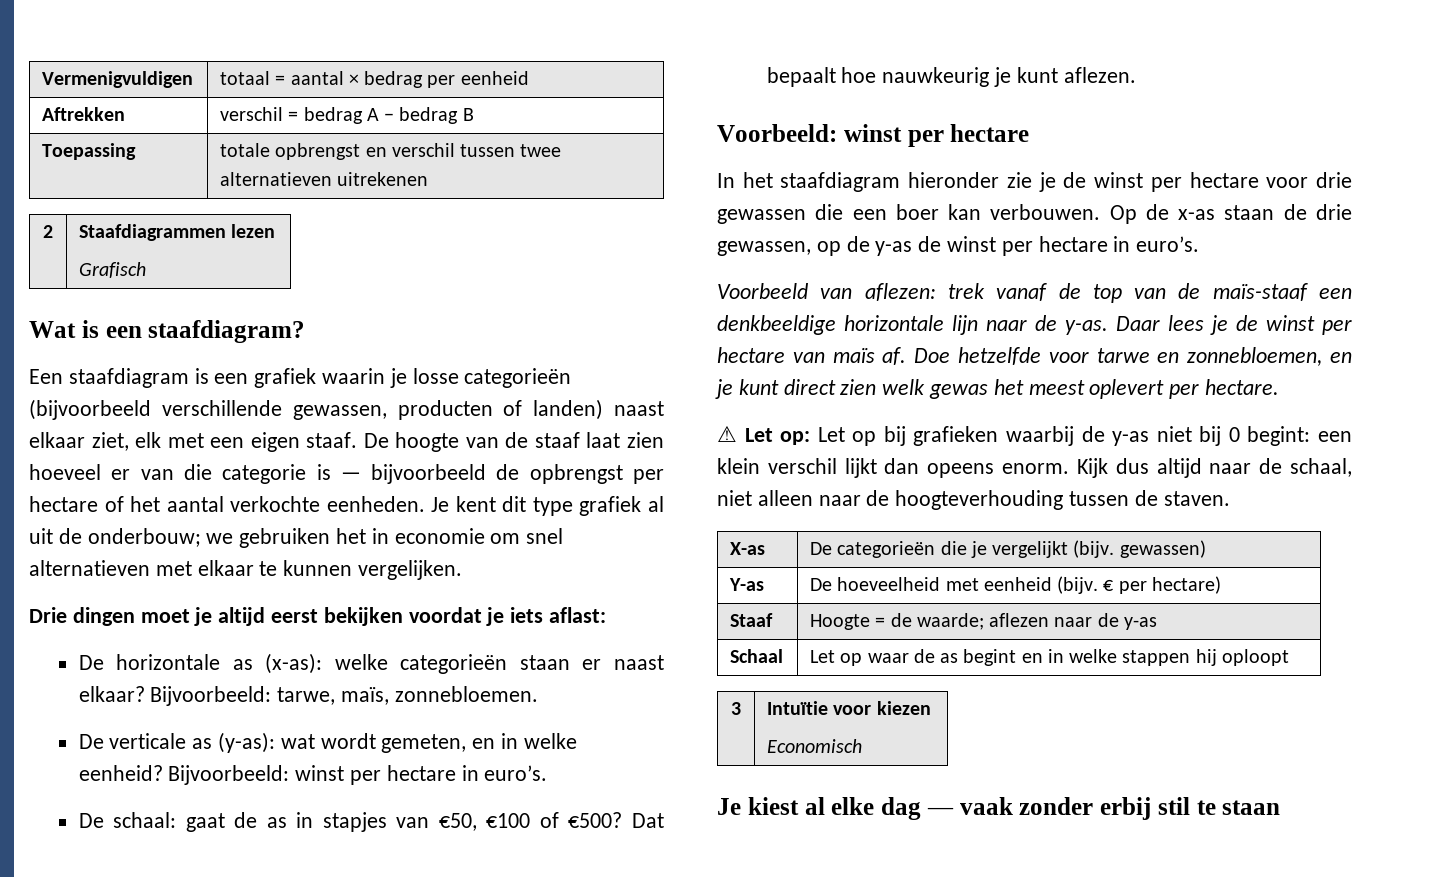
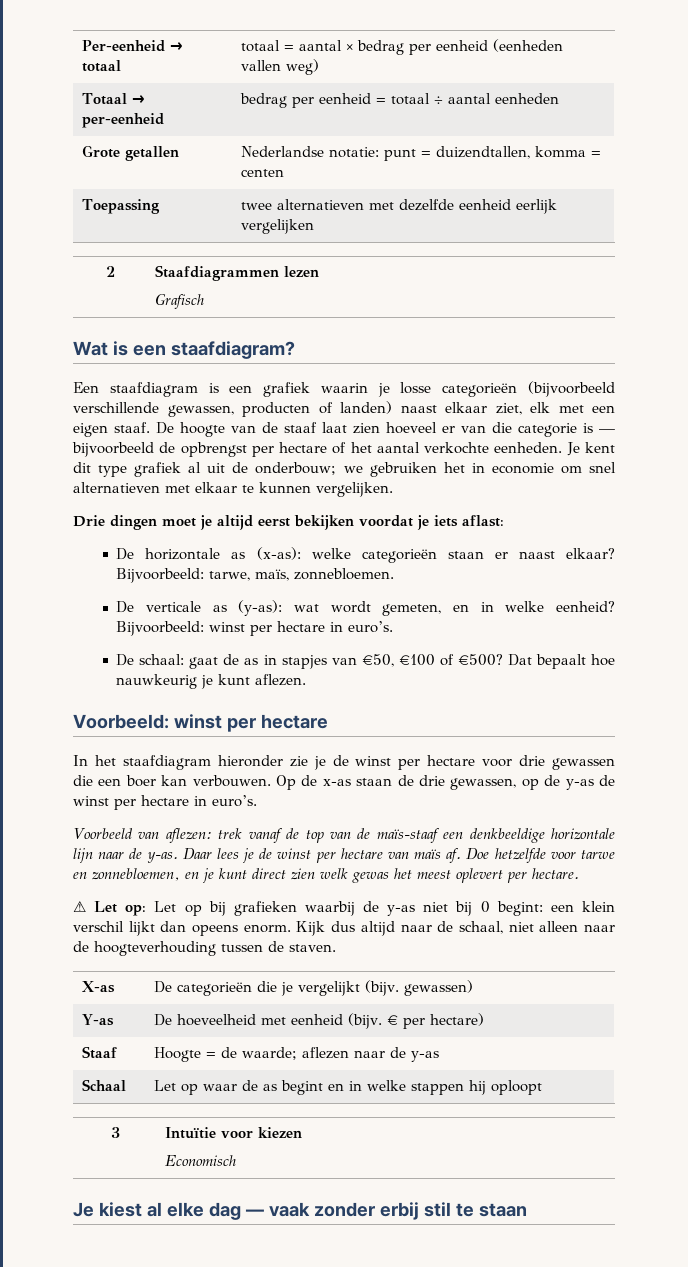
- Vermenigvuldigen | totaal = aantal × bedrag per eenheid
- Aftrekken | verschil = bedrag A − bedrag B
- Toepassing | totale opbrengst en verschil tussen twee alternatieven uitrekenen
+ Per-eenheid → totaal | totaal = aantal × bedrag per eenheid (eenheden vallen weg)
+ Totaal → per-eenheid | bedrag per eenheid = totaal ÷ aantal eenheden
+ Grote getallen | Nederlandse notatie: punt = duizendtallen, komma = centen
+ Toepassing | twee alternatieven met dezelfde eenheid eerlijk vergelijken

